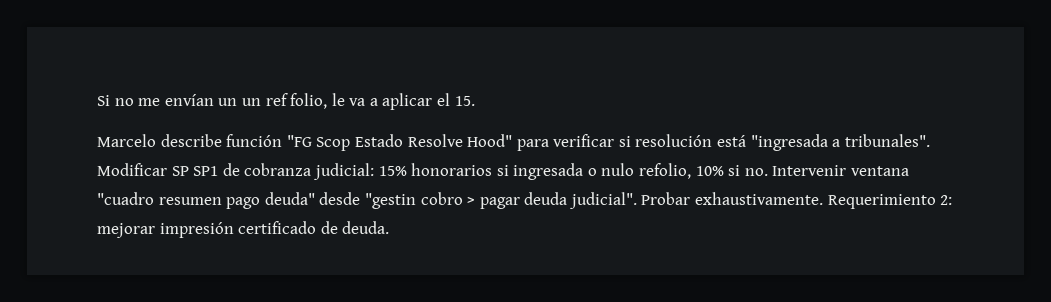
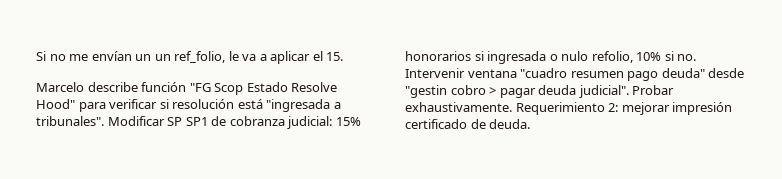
- Si no me envían un un ref folio, le va a aplicar el 15.
+ Si no me envían un un ref_folio, le va a aplicar el 15.

